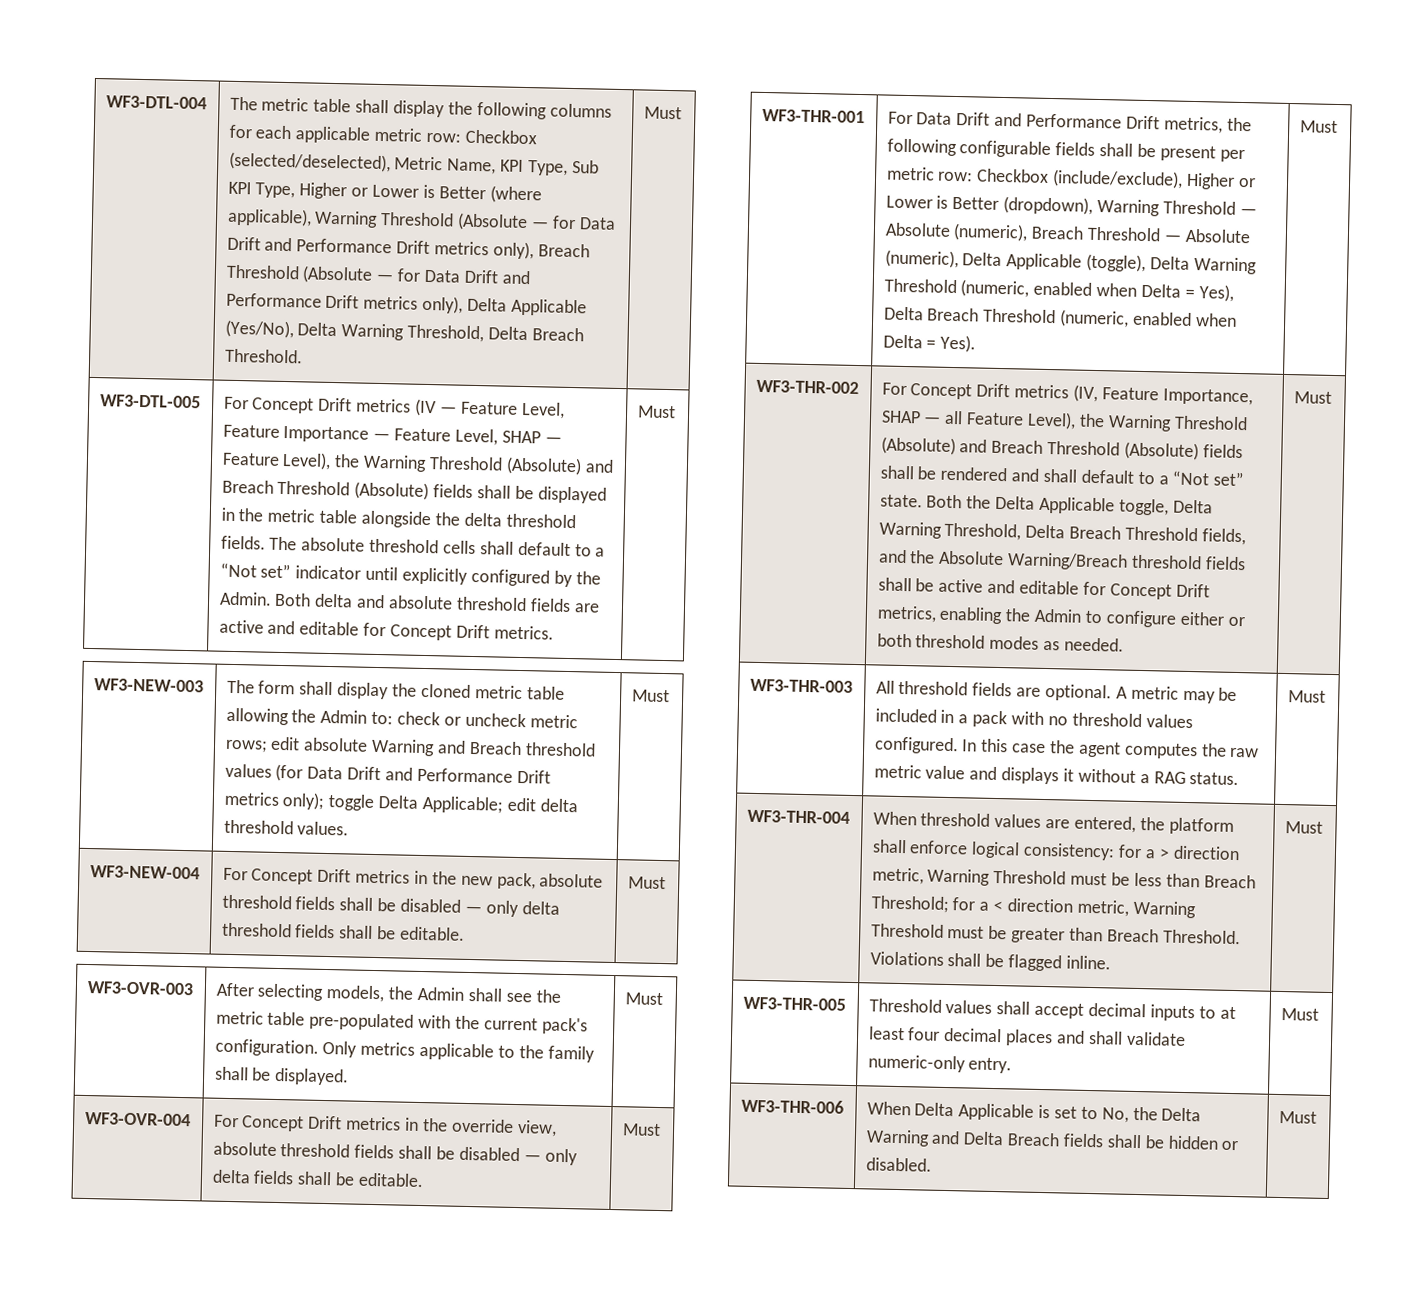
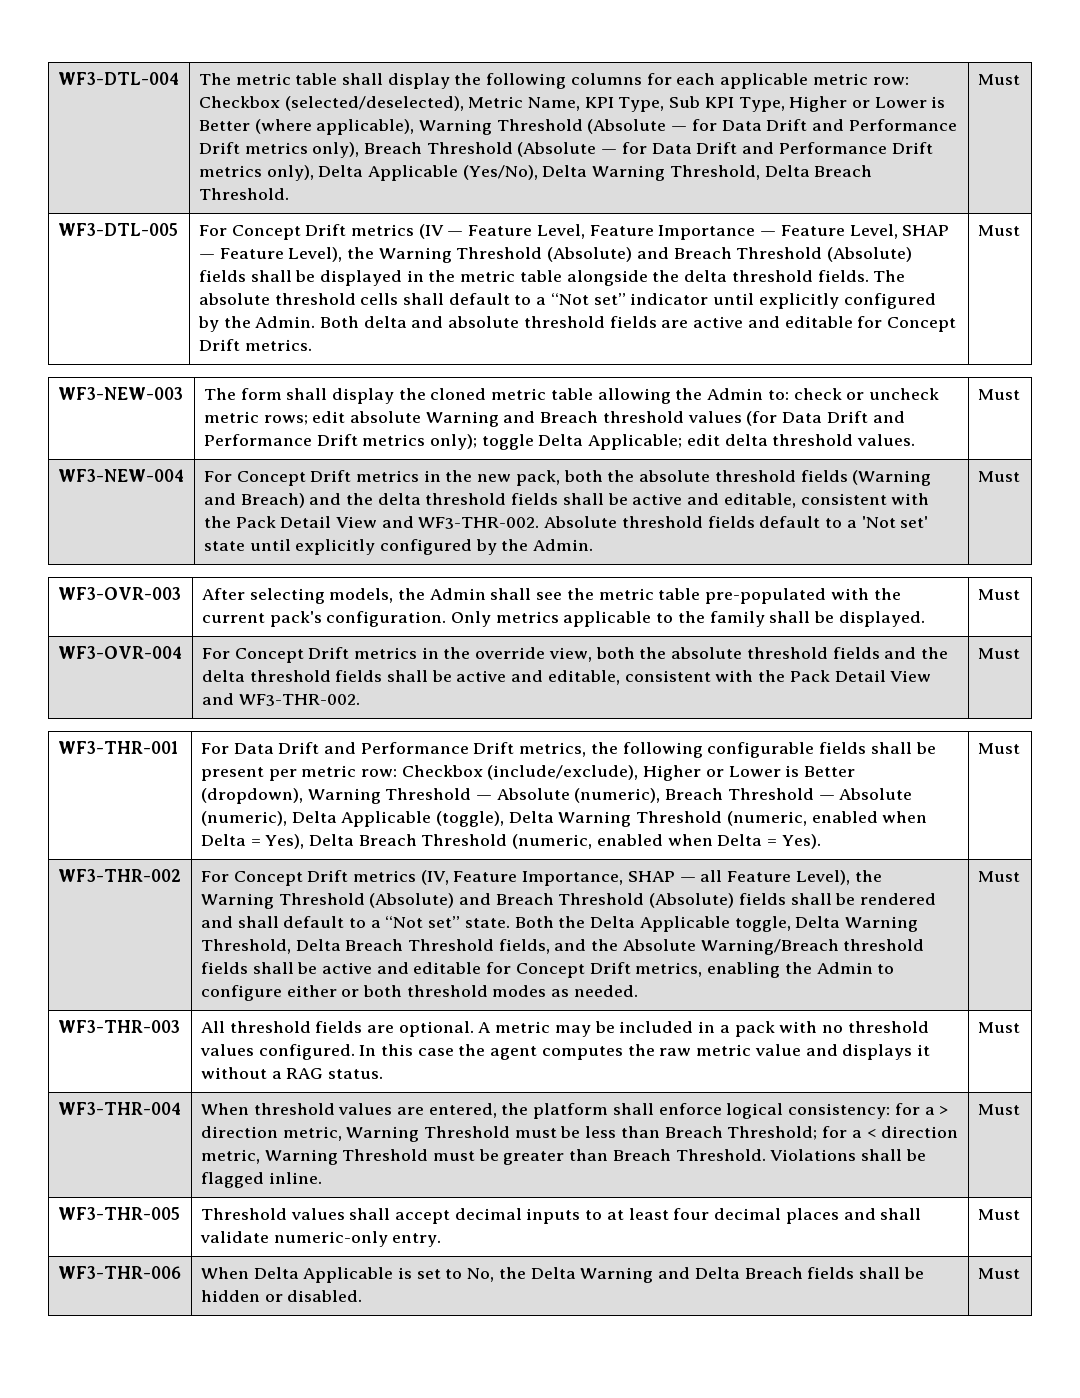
- For Concept Drift metrics in the new pack, absolute threshold fields shall be disabled — only delta threshold fields shall be editable.
+ For Concept Drift metrics in the new pack, both the absolute threshold fields (Warning and Breach) and the delta threshold fields shall be active and editable, consistent with the Pack Detail View and WF3-THR-002. Absolute threshold fields default to a 'Not set' state until explicitly configured by the Admin.
- WF3-OVR-004 | For Concept Drift metrics in the override view, absolute threshold fields shall be disabled — only delta fields shall be editable. | Must
+ WF3-OVR-004 | For Concept Drift metrics in the override view, both the absolute threshold fields and the delta threshold fields shall be active and editable, consistent with the Pack Detail View and WF3-THR-002. | Must

